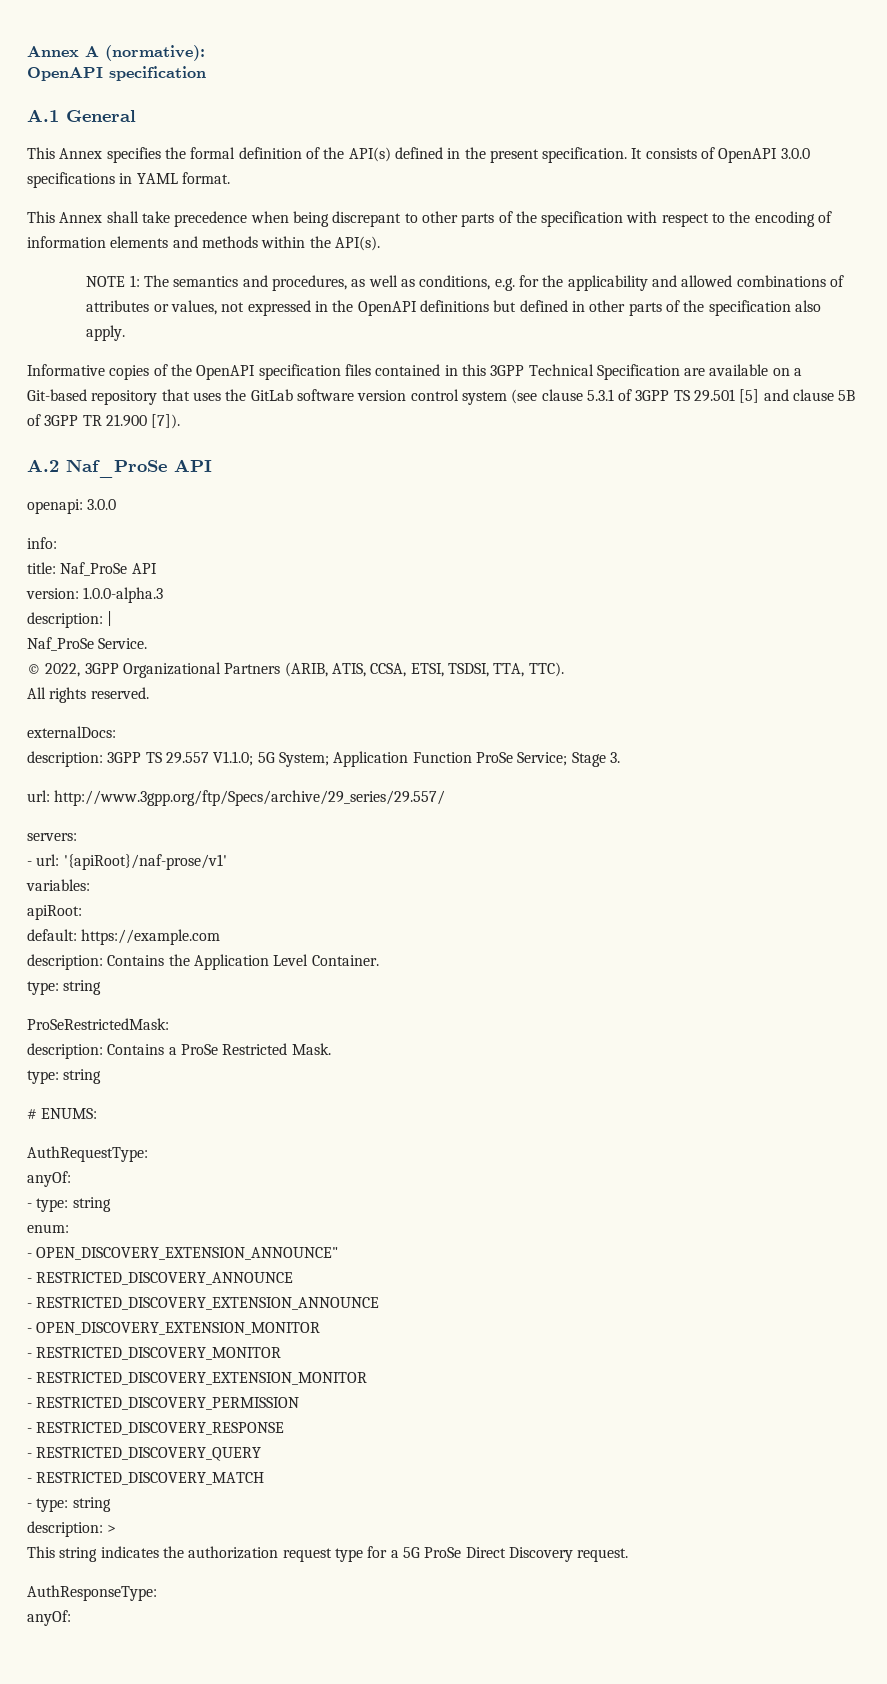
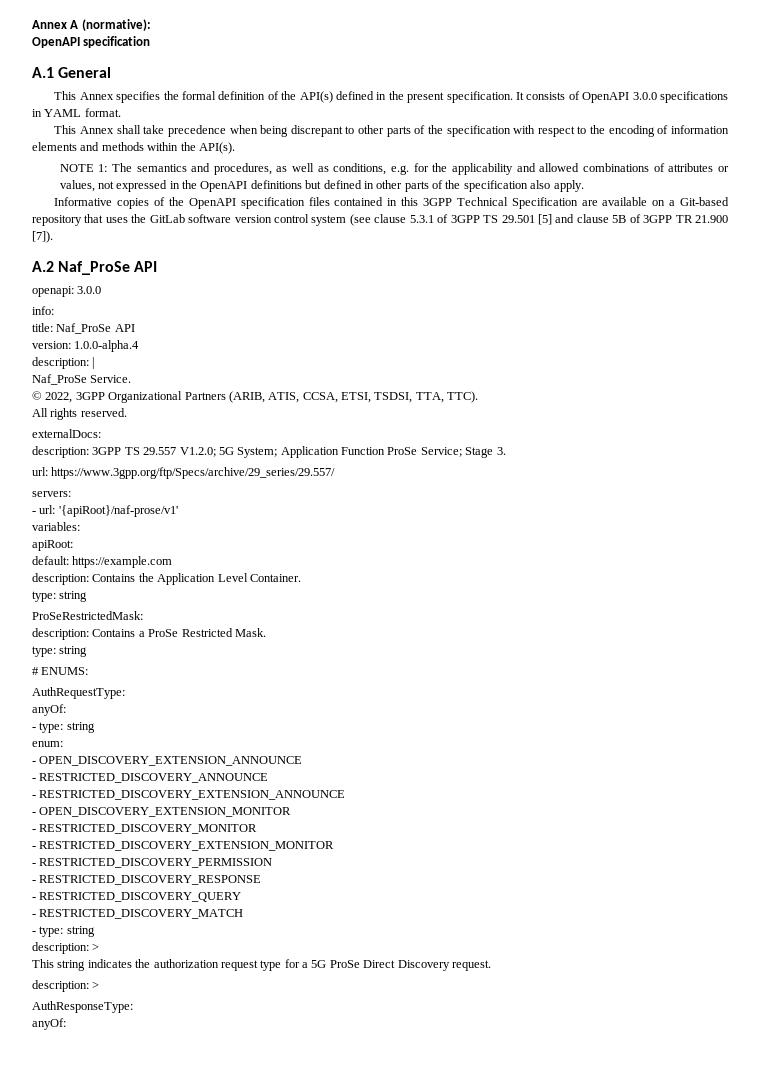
- version: 1.0.0-alpha.3
+ version: 1.0.0-alpha.4
- description: 3GPP TS 29.557 V1.1.0; 5G System; Application Function ProSe Service; Stage 3.
+ description: 3GPP TS 29.557 V1.2.0; 5G System; Application Function ProSe Service; Stage 3.
- url: http://www.3gpp.org/ftp/Specs/archive/29_series/29.557/
+ url: https://www.3gpp.org/ftp/Specs/archive/29_series/29.557/
- - OPEN_DISCOVERY_EXTENSION_ANNOUNCE"
+ - OPEN_DISCOVERY_EXTENSION_ANNOUNCE
  This string indicates the authorization request type for a 5G ProSe Direct Discovery request.
+ description: >

